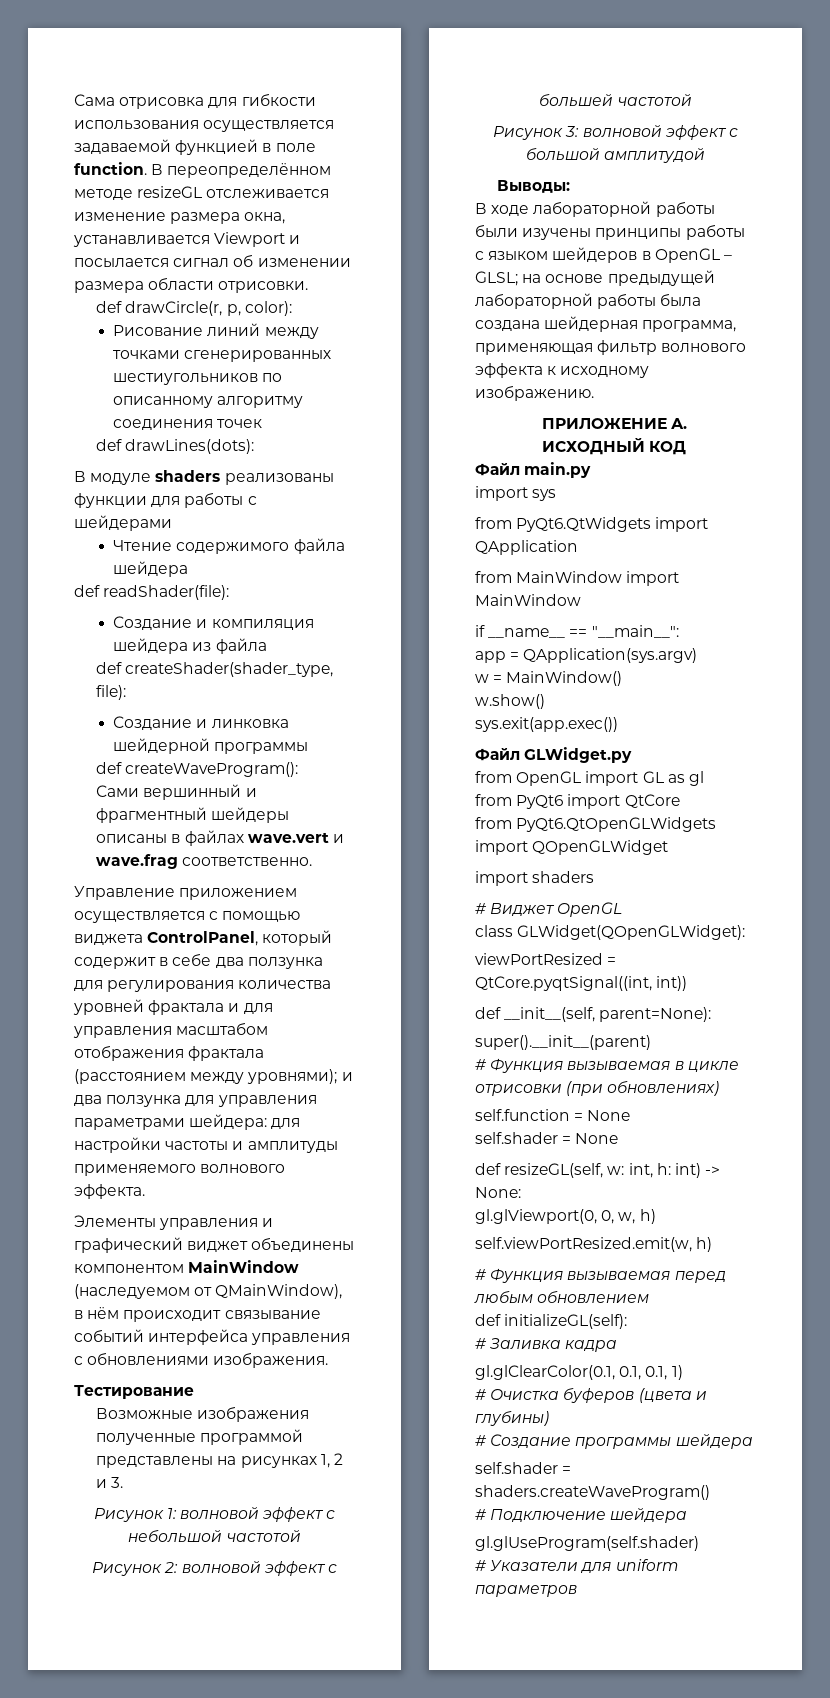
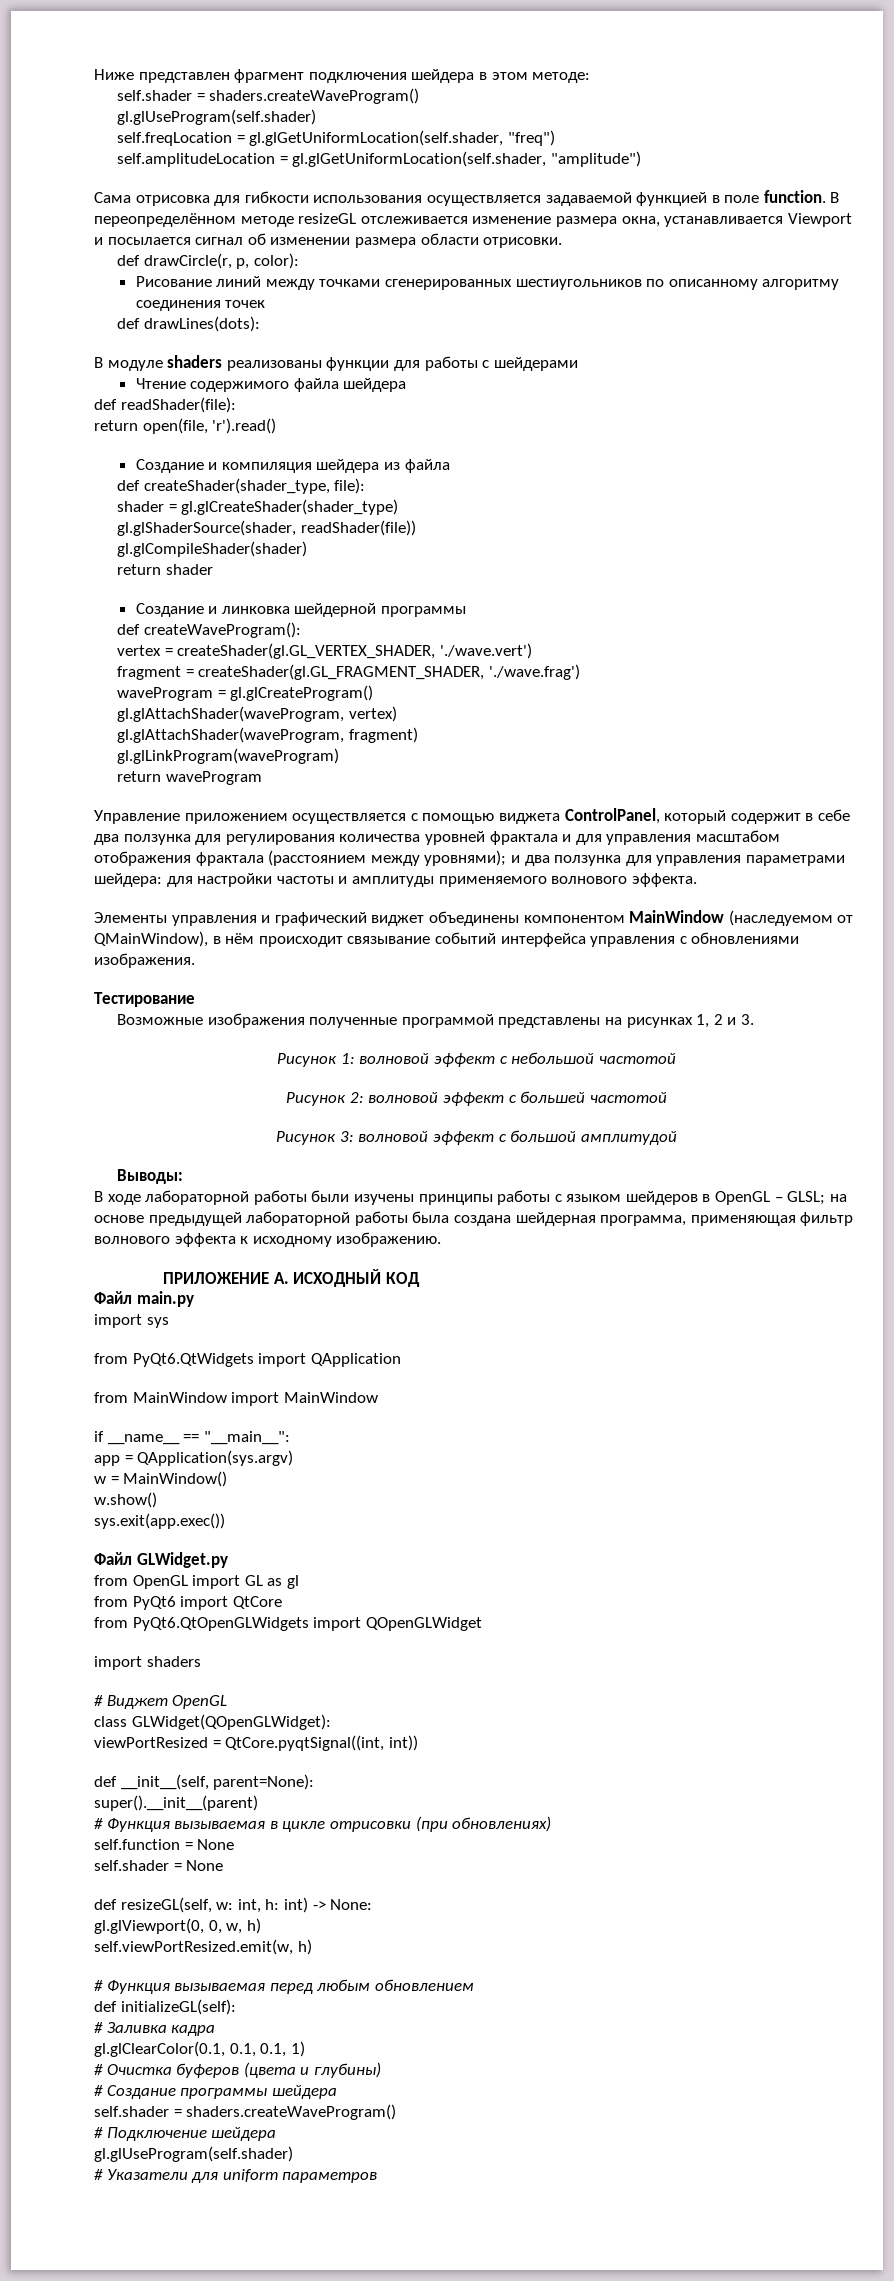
+ Ниже представлен фрагмент подключения шейдера в этом методе:
+ self.shader = shaders.createWaveProgram()
+ gl.glUseProgram(self.shader)
+ self.freqLocation = gl.glGetUniformLocation(self.shader, "freq")
+ self.amplitudeLocation = gl.glGetUniformLocation(self.shader, "amplitude")
+ return open(file, 'r').read()
+ shader = gl.glCreateShader(shader_type)
+ gl.glShaderSource(shader, readShader(file))
+ gl.glCompileShader(shader)
+ return shader
- Сами вершинный и фрагментный шейдеры описаны в файлах wave.vert и wave.frag соответственно.
+ vertex = createShader(gl.GL_VERTEX_SHADER, './wave.vert')
+ fragment = createShader(gl.GL_FRAGMENT_SHADER, './wave.frag')
+ waveProgram = gl.glCreateProgram()
+ gl.glAttachShader(waveProgram, vertex)
+ gl.glAttachShader(waveProgram, fragment)
+ gl.glLinkProgram(waveProgram)
+ return waveProgram

